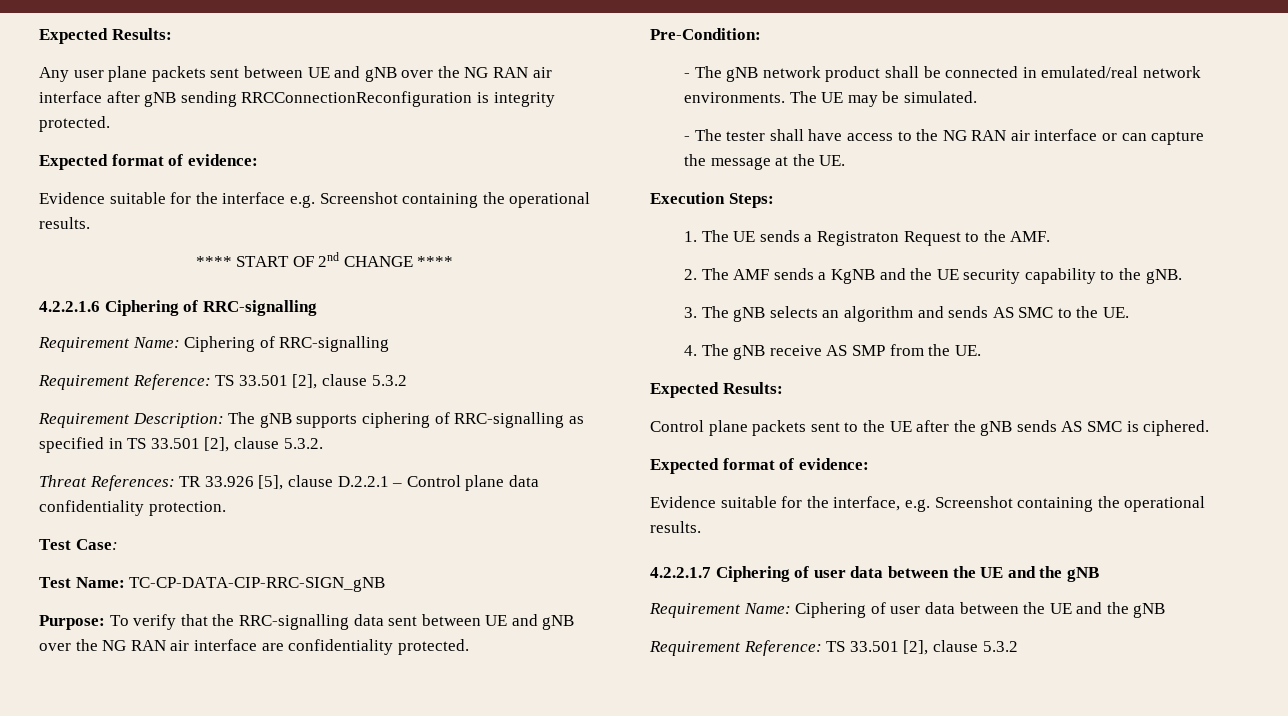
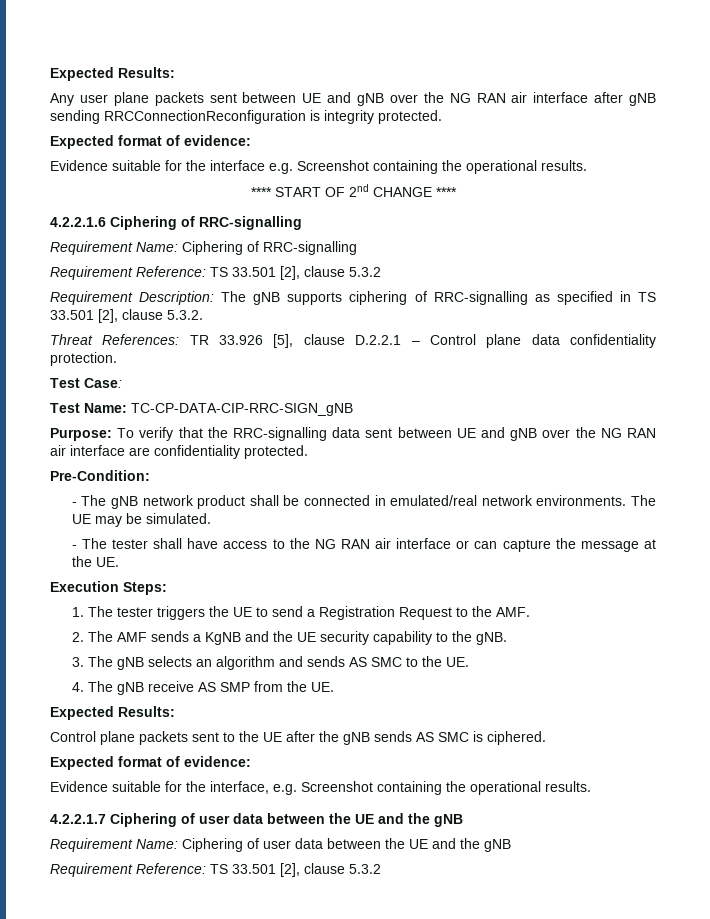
- 1. The UE sends a Registraton Request to the AMF.
+ 1. The tester triggers the UE to send a Registration Request to the AMF.

